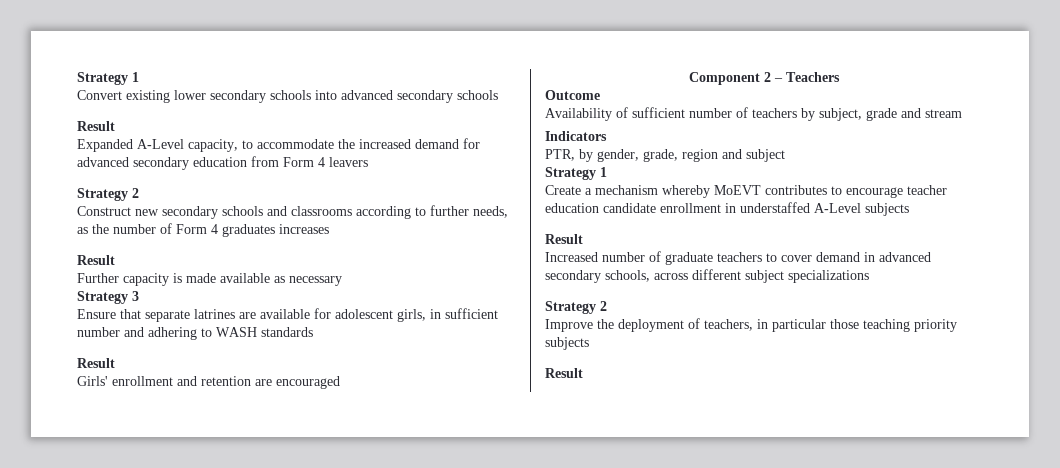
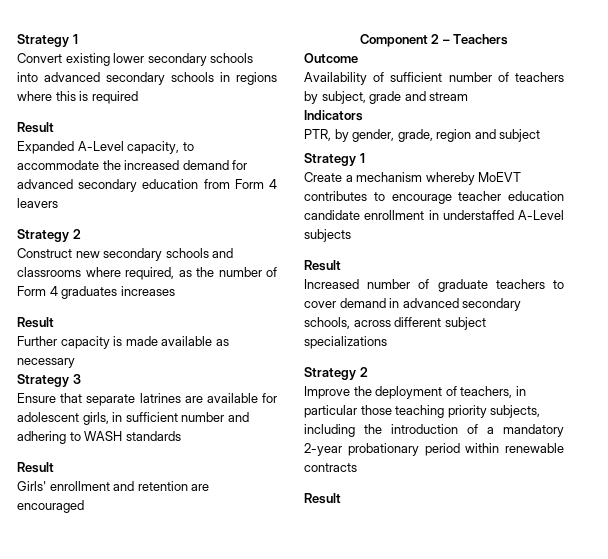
- Convert existing lower secondary schools into advanced secondary schools
+ Convert existing lower secondary schools into advanced secondary schools in regions where this is required
- Construct new secondary schools and classrooms according to further needs, as the number of Form 4 graduates increases
+ Construct new secondary schools and classrooms where required, as the number of Form 4 graduates increases
- Improve the deployment of teachers, in particular those teaching priority subjects
+ Improve the deployment of teachers, in particular those teaching priority subjects, including the introduction of a mandatory 2-year probationary period within renewable contracts

